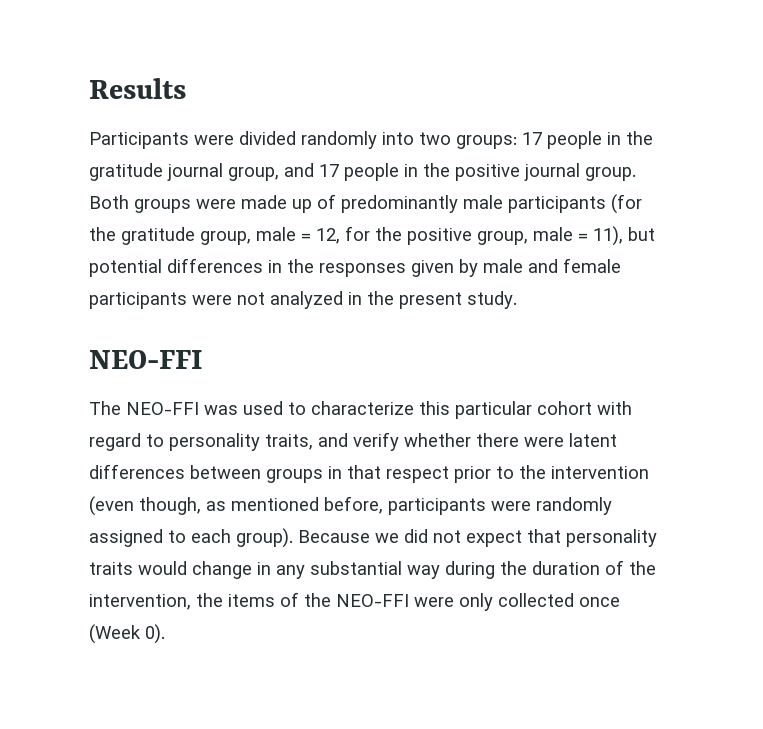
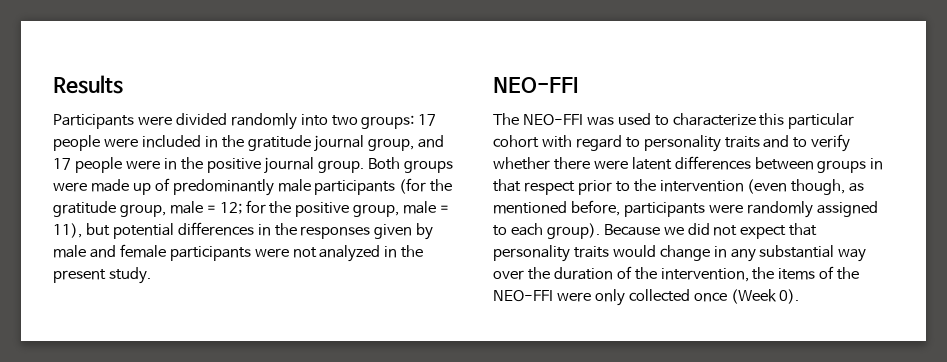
- Participants were divided randomly into two groups: 17 people in the gratitude journal group, and 17 people in the positive journal group.
+ Participants were divided randomly into two groups: 17 people were included in the gratitude journal group, and 17 people were in the positive journal group.
- Both groups were made up of predominantly male participants (for the gratitude group, male = 12, for the positive group, male = 11), but potential differences in the responses given by male and female participants were not analyzed in the present study.
+ Both groups were made up of predominantly male participants (for the gratitude group, male = 12; for the positive group, male = 11), but potential differences in the responses given by male and female participants were not analyzed in the present study.
- The NEO-FFI was used to characterize this particular cohort with regard to personality traits, and verify whether there were latent differences between groups in that respect prior to the intervention (even though, as mentioned before, participants were randomly assigned to each group).
+ The NEO-FFI was used to characterize this particular cohort with regard to personality traits and to verify whether there were latent differences between groups in that respect prior to the intervention (even though, as mentioned before, participants were randomly assigned to each group).
- Because we did not expect that personality traits would change in any substantial way during the duration of the intervention, the items of the NEO-FFI were only collected once (Week 0).
+ Because we did not expect that personality traits would change in any substantial way over the duration of the intervention, the items of the NEO-FFI were only collected once (Week 0).

